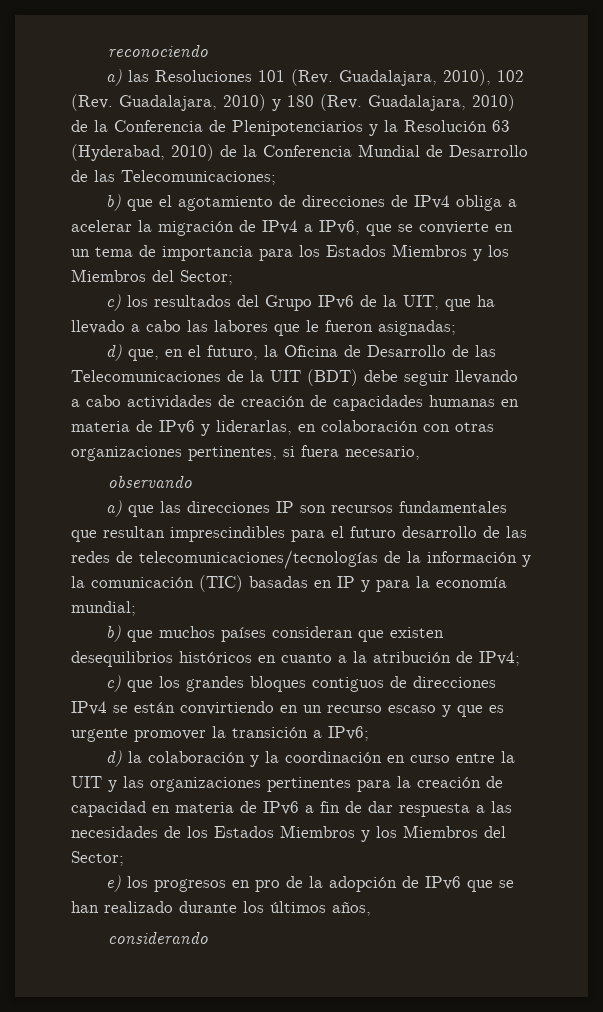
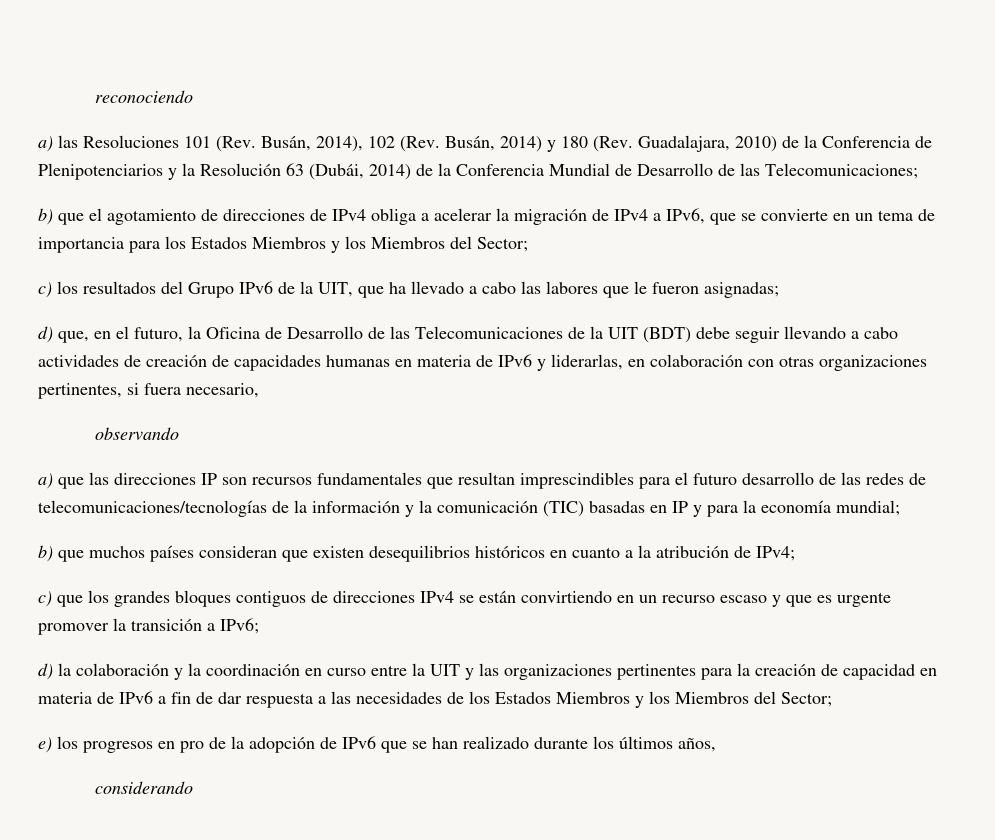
- a) las Resoluciones 101 (Rev. Guadalajara, 2010), 102 (Rev. Guadalajara, 2010) y 180 (Rev. Guadalajara, 2010) de la Conferencia de Plenipotenciarios y la Resolución 63 (Hyderabad, 2010) de la Conferencia Mundial de Desarrollo de las Telecomunicaciones;
+ a) las Resoluciones 101 (Rev. Busán, 2014), 102 (Rev. Busán, 2014) y 180 (Rev. Guadalajara, 2010) de la Conferencia de Plenipotenciarios y la Resolución 63 (Dubái, 2014) de la Conferencia Mundial de Desarrollo de las Telecomunicaciones;

